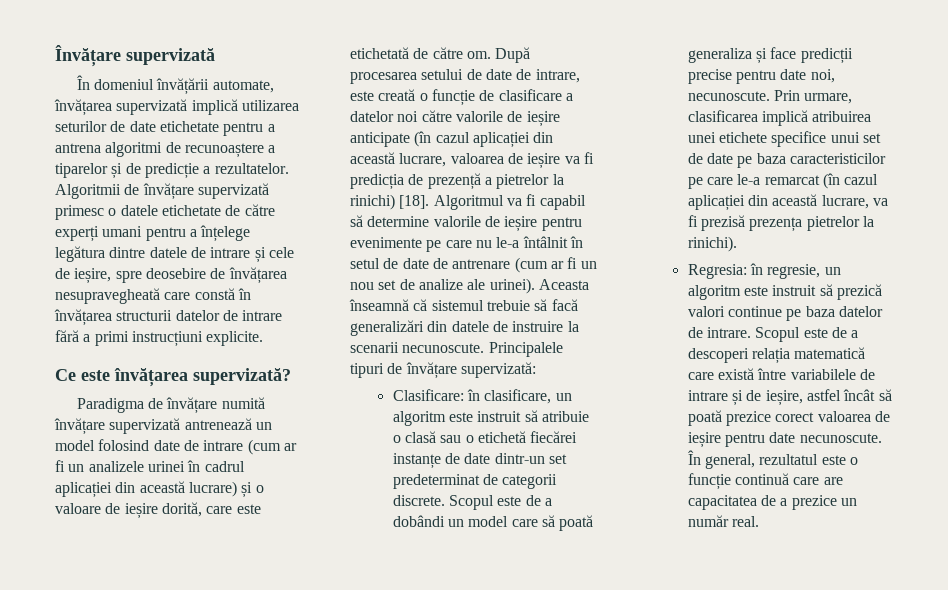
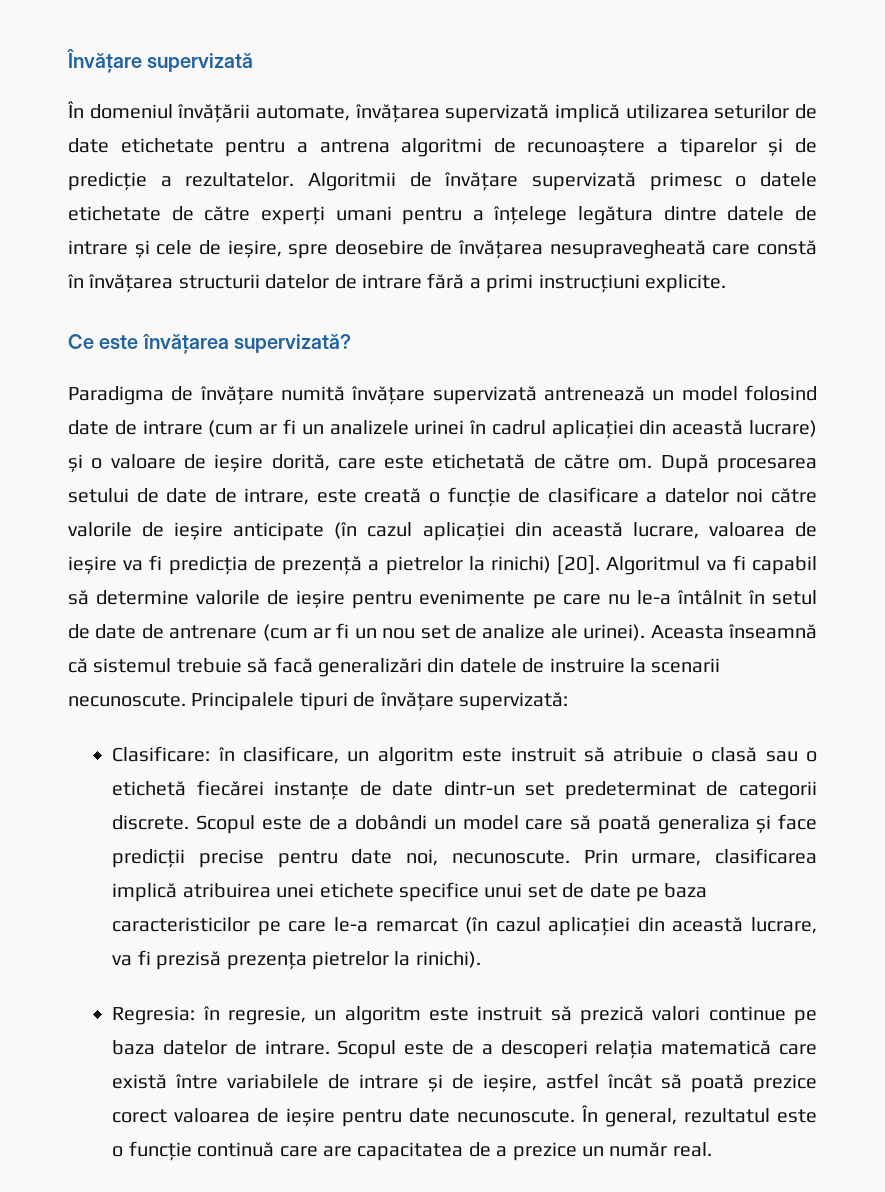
- După procesarea setului de date de intrare, este creată o funcție de clasificare a datelor noi către valorile de ieșire anticipate (în cazul aplicației din această lucrare, valoarea de ieșire va fi predicția de prezență a pietrelor la rinichi) [18].
+ După procesarea setului de date de intrare, este creată o funcție de clasificare a datelor noi către valorile de ieșire anticipate (în cazul aplicației din această lucrare, valoarea de ieșire va fi predicția de prezență a pietrelor la rinichi) [20].

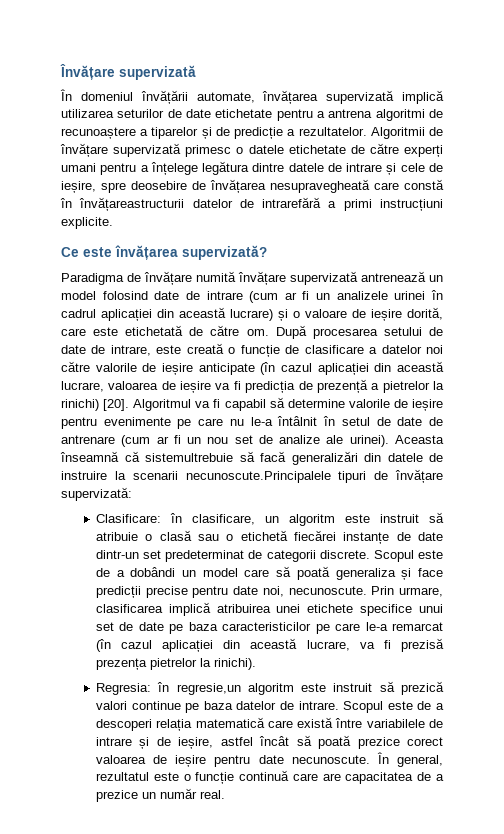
- Algoritmii de învățare supervizată primesc o datele etichetate de către experți umani pentru a înțelege legătura dintre datele de intrare și cele de ieșire, spre deosebire de învățarea nesupravegheată care constă în învățarea structurii datelor de intrare fără a primi instrucțiuni explicite.
+ Algoritmii de învățare supervizată primesc o datele etichetate de către experți umani pentru a înțelege legătura dintre datele de intrare și cele de ieșire, spre deosebire de învățarea nesupravegheată care constă în învățareastructurii datelor de intrarefără a primi instrucțiuni explicite.
- Aceasta înseamnă că sistemul trebuie să facă generalizări din datele de instruire la scenarii necunoscute. Principalele tipuri de învățare supervizată:
+ Aceasta înseamnă că sistemultrebuie să facă generalizări din datele de instruire la scenarii necunoscute.Principalele tipuri de învățare supervizată:
- Regresia: în regresie, un algoritm este instruit să prezică valori continue pe baza datelor de intrare.
+ Regresia: în regresie,un algoritm este instruit să prezică valori continue pe baza datelor de intrare.

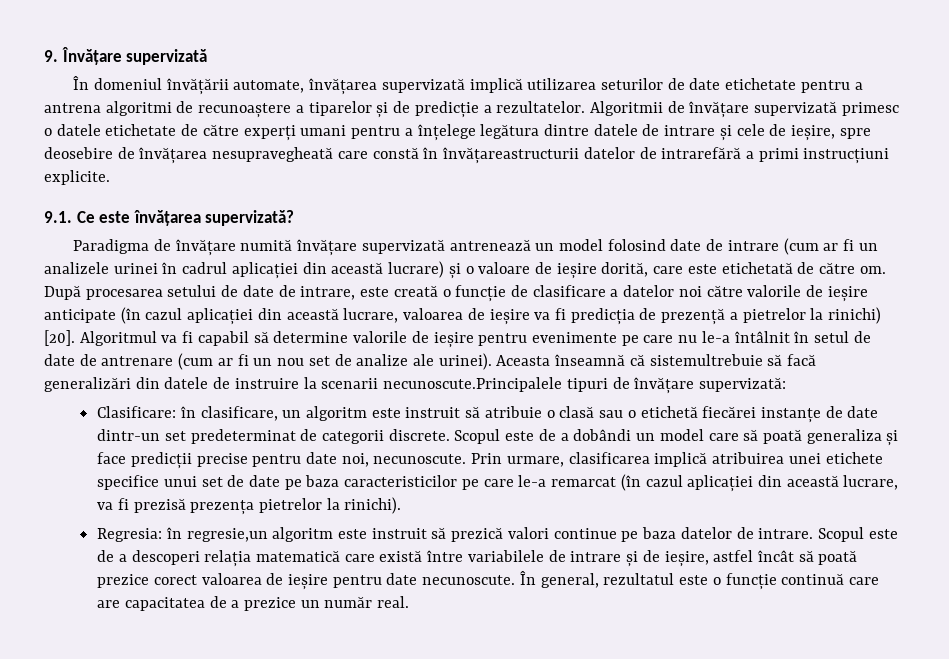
- Învățare supervizată
+ 9. Învățare supervizată
- Ce este învățarea supervizată?
+ 9.1. Ce este învățarea supervizată?

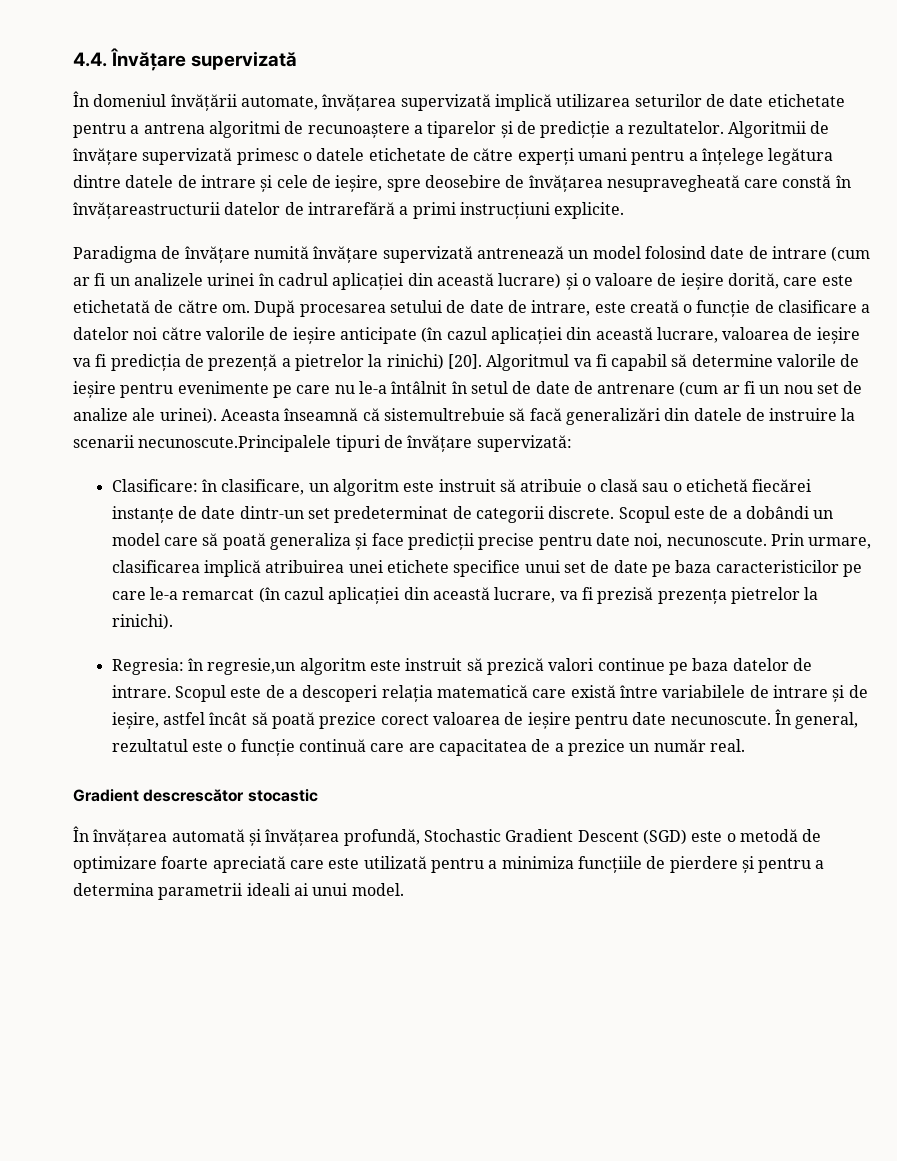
- 9. Învățare supervizată
+ 4.4. Învățare supervizată
- 9.1. Ce este învățarea supervizată?
+ Gradient descrescător stocastic
+ În învățarea automată și învățarea profundă, Stochastic Gradient Descent (SGD) este o metodă de optimizare foarte apreciată care este utilizată pentru a minimiza funcțiile de pierdere și pentru a determina parametrii ideali ai unui model.

